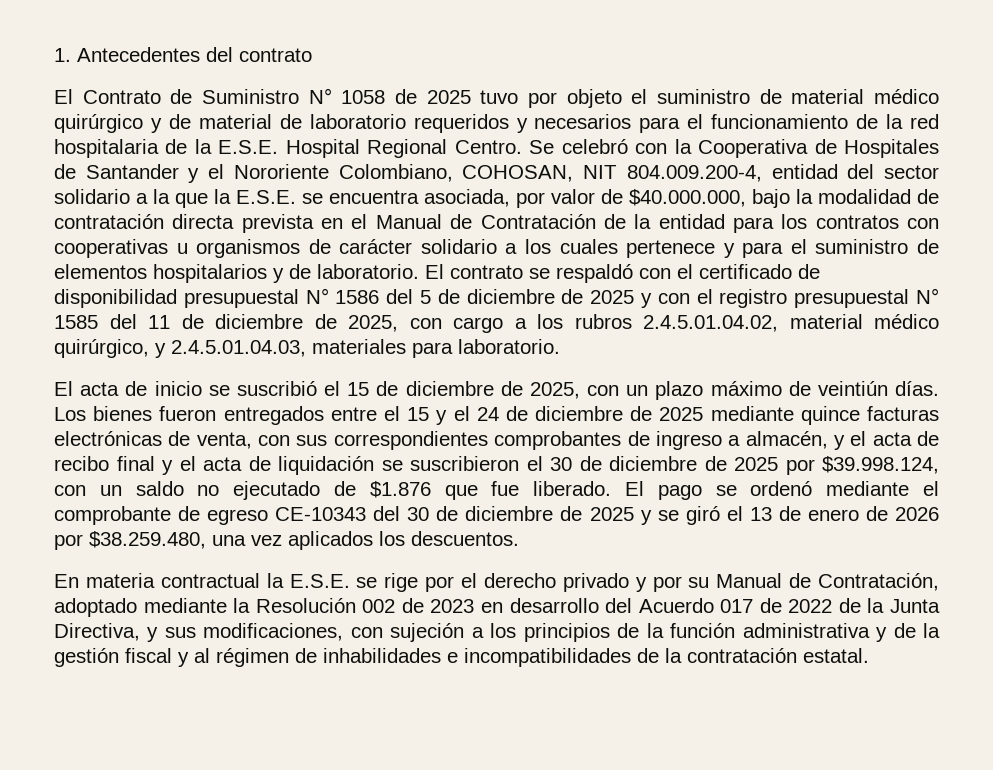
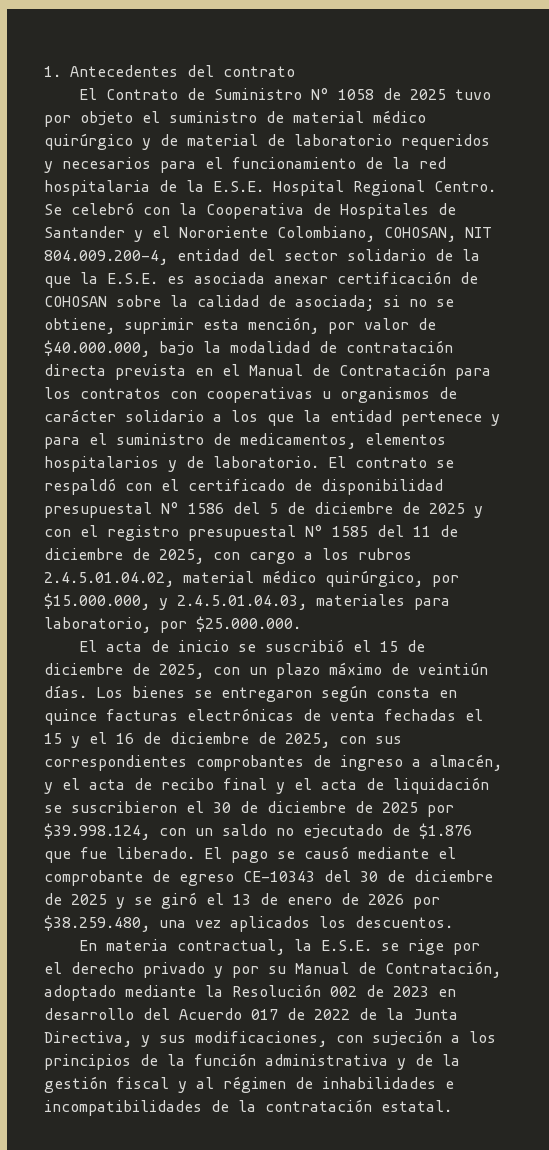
- Se celebró con la Cooperativa de Hospitales de Santander y el Nororiente Colombiano, COHOSAN, NIT 804.009.200-4, entidad del sector solidario a la que la E.S.E. se encuentra asociada, por valor de $40.000.000, bajo la modalidad de contratación directa prevista en el Manual de Contratación de la entidad para los contratos con cooperativas u organismos de carácter solidario a los cuales pertenece y para el suministro de elementos hospitalarios y de laboratorio.
+ Se celebró con la Cooperativa de Hospitales de Santander y el Nororiente Colombiano, COHOSAN, NIT 804.009.200-4, entidad del sector solidario de la que la E.S.E. es asociada anexar certificación de COHOSAN sobre la calidad de asociada; si no se obtiene, suprimir esta mención, por valor de $40.000.000, bajo la modalidad de contratación directa prevista en el Manual de Contratación para los contratos con cooperativas u organismos de carácter solidario a los que la entidad pertenece y para el suministro de medicamentos, elementos hospitalarios y de laboratorio.
- El contrato se respaldó con el certificado de disponibilidad presupuestal N° 1586 del 5 de diciembre de 2025 y con el registro presupuestal N° 1585 del 11 de diciembre de 2025, con cargo a los rubros 2.4.5.01.04.02, material médico quirúrgico, y 2.4.5.01.04.03, materiales para laboratorio.
+ El contrato se respaldó con el certificado de disponibilidad presupuestal N° 1586 del 5 de diciembre de 2025 y con el registro presupuestal N° 1585 del 11 de diciembre de 2025, con cargo a los rubros 2.4.5.01.04.02, material médico quirúrgico, por $15.000.000, y 2.4.5.01.04.03, materiales para laboratorio, por $25.000.000.
- Los bienes fueron entregados entre el 15 y el 24 de diciembre de 2025 mediante quince facturas electrónicas de venta, con sus correspondientes comprobantes de ingreso a almacén, y el acta de recibo final y el acta de liquidación se suscribieron el 30 de diciembre de 2025 por $39.998.124, con un saldo no ejecutado de $1.876 que fue liberado.
+ Los bienes se entregaron según consta en quince facturas electrónicas de venta fechadas el 15 y el 16 de diciembre de 2025, con sus correspondientes comprobantes de ingreso a almacén, y el acta de recibo final y el acta de liquidación se suscribieron el 30 de diciembre de 2025 por $39.998.124, con un saldo no ejecutado de $1.876 que fue liberado.
- El pago se ordenó mediante el comprobante de egreso CE-10343 del 30 de diciembre de 2025 y se giró el 13 de enero de 2026 por $38.259.480, una vez aplicados los descuentos.
+ El pago se causó mediante el comprobante de egreso CE-10343 del 30 de diciembre de 2025 y se giró el 13 de enero de 2026 por $38.259.480, una vez aplicados los descuentos.
- En materia contractual la E.S.E. se rige por el derecho privado y por su Manual de Contratación, adoptado mediante la Resolución 002 de 2023 en desarrollo del Acuerdo 017 de 2022 de la Junta Directiva, y sus modificaciones, con sujeción a los principios de la función administrativa y de la gestión fiscal y al régimen de inhabilidades e incompatibilidades de la contratación estatal.
+ En materia contractual, la E.S.E. se rige por el derecho privado y por su Manual de Contratación, adoptado mediante la Resolución 002 de 2023 en desarrollo del Acuerdo 017 de 2022 de la Junta Directiva, y sus modificaciones, con sujeción a los principios de la función administrativa y de la gestión fiscal y al régimen de inhabilidades e incompatibilidades de la contratación estatal.

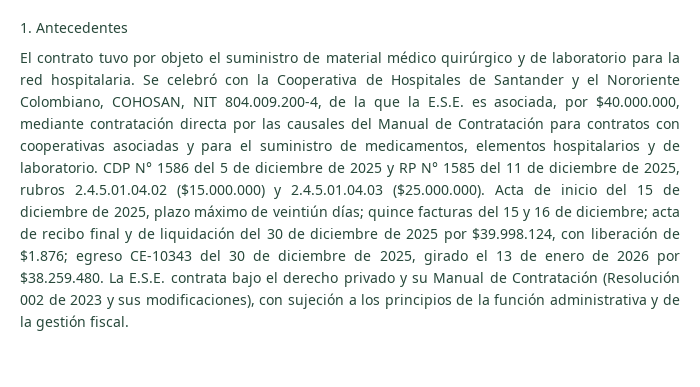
- 1. Antecedentes del contrato
- El Contrato de Suministro N° 1058 de 2025 tuvo por objeto el suministro de material médico quirúrgico y de material de laboratorio requeridos y necesarios para el funcionamiento de la red hospitalaria de la E.S.E. Hospital Regional Centro.
+ 1. Antecedentes
+ El contrato tuvo por objeto el suministro de material médico quirúrgico y de laboratorio para la red hospitalaria.
- Se celebró con la Cooperativa de Hospitales de Santander y el Nororiente Colombiano, COHOSAN, NIT 804.009.200-4, entidad del sector solidario de la que la E.S.E. es asociada anexar certificación de COHOSAN sobre la calidad de asociada; si no se obtiene, suprimir esta mención, por valor de $40.000.000, bajo la modalidad de contratación directa prevista en el Manual de Contratación para los contratos con cooperativas u organismos de carácter solidario a los que la entidad pertenece y para el suministro de medicamentos, elementos hospitalarios y de laboratorio.
+ Se celebró con la Cooperativa de Hospitales de Santander y el Nororiente Colombiano, COHOSAN, NIT 804.009.200-4, de la que la E.S.E. es asociada, por $40.000.000, mediante contratación directa por las causales del Manual de Contratación para contratos con cooperativas asociadas y para el suministro de medicamentos, elementos hospitalarios y de laboratorio.
- El contrato se respaldó con el certificado de disponibilidad presupuestal N° 1586 del 5 de diciembre de 2025 y con el registro presupuestal N° 1585 del 11 de diciembre de 2025, con cargo a los rubros 2.4.5.01.04.02, material médico quirúrgico, por $15.000.000, y 2.4.5.01.04.03, materiales para laboratorio, por $25.000.000.
- El acta de inicio se suscribió el 15 de diciembre de 2025, con un plazo máximo de veintiún días. Los bienes se entregaron según consta en quince facturas electrónicas de venta fechadas el 15 y el 16 de diciembre de 2025, con sus correspondientes comprobantes de ingreso a almacén, y el acta de recibo final y el acta de liquidación se suscribieron el 30 de diciembre de 2025 por $39.998.124, con un saldo no ejecutado de $1.876 que fue liberado. El pago se causó mediante el comprobante de egreso CE-10343 del 30 de diciembre de 2025 y se giró el 13 de enero de 2026 por $38.259.480, una vez aplicados los descuentos.
- En materia contractual, la E.S.E. se rige por el derecho privado y por su Manual de Contratación, adoptado mediante la Resolución 002 de 2023 en desarrollo del Acuerdo 017 de 2022 de la Junta Directiva, y sus modificaciones, con sujeción a los principios de la función administrativa y de la gestión fiscal y al régimen de inhabilidades e incompatibilidades de la contratación estatal.
+ CDP N° 1586 del 5 de diciembre de 2025 y RP N° 1585 del 11 de diciembre de 2025, rubros 2.4.5.01.04.02 ($15.000.000) y 2.4.5.01.04.03 ($25.000.000). Acta de inicio del 15 de diciembre de 2025, plazo máximo de veintiún días; quince facturas del 15 y 16 de diciembre; acta de recibo final y de liquidación del 30 de diciembre de 2025 por $39.998.124, con liberación de $1.876; egreso CE-10343 del 30 de diciembre de 2025, girado el 13 de enero de 2026 por $38.259.480. La E.S.E. contrata bajo el derecho privado y su Manual de Contratación (Resolución 002 de 2023 y sus modificaciones), con sujeción a los principios de la función administrativa y de la gestión fiscal.

